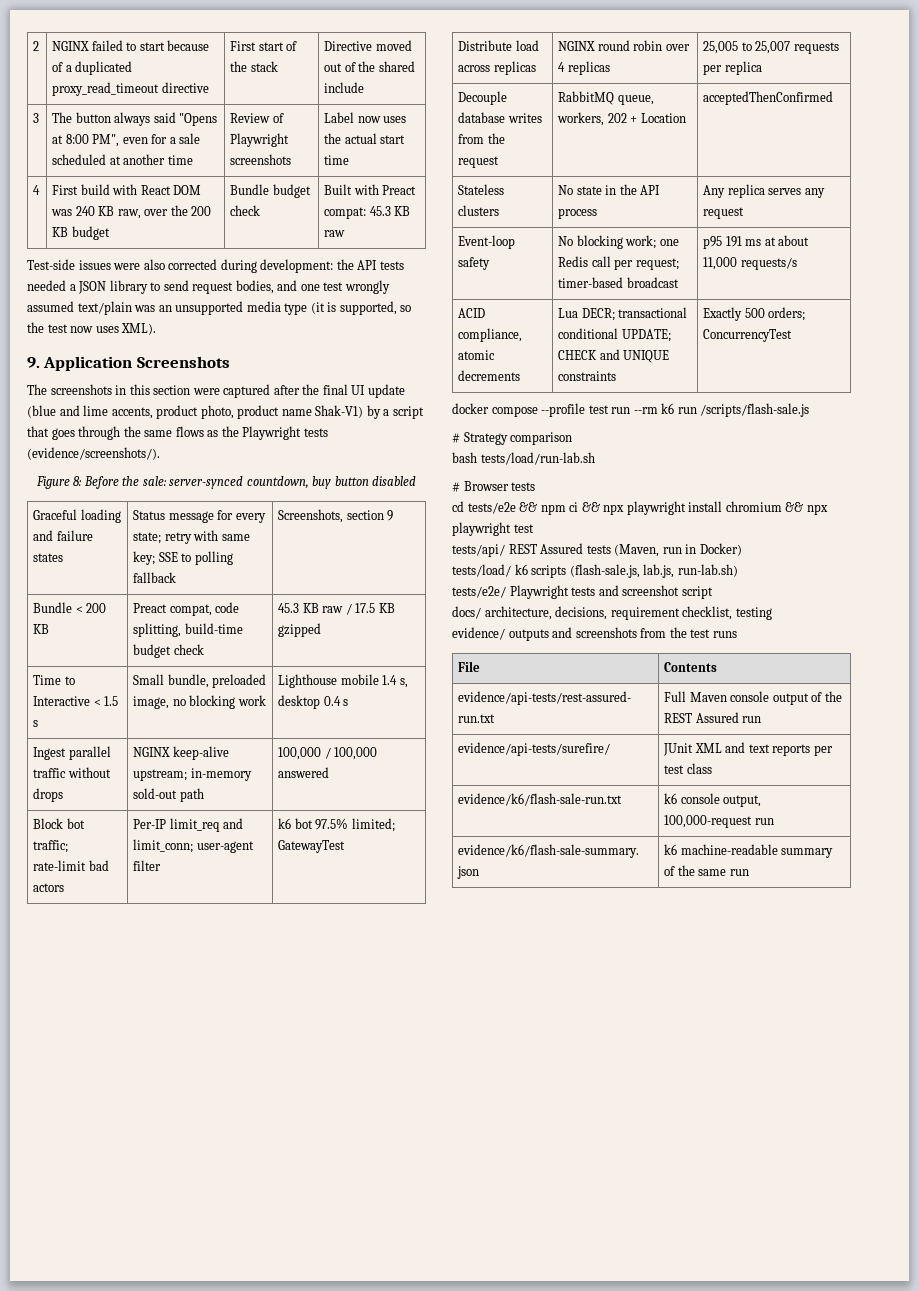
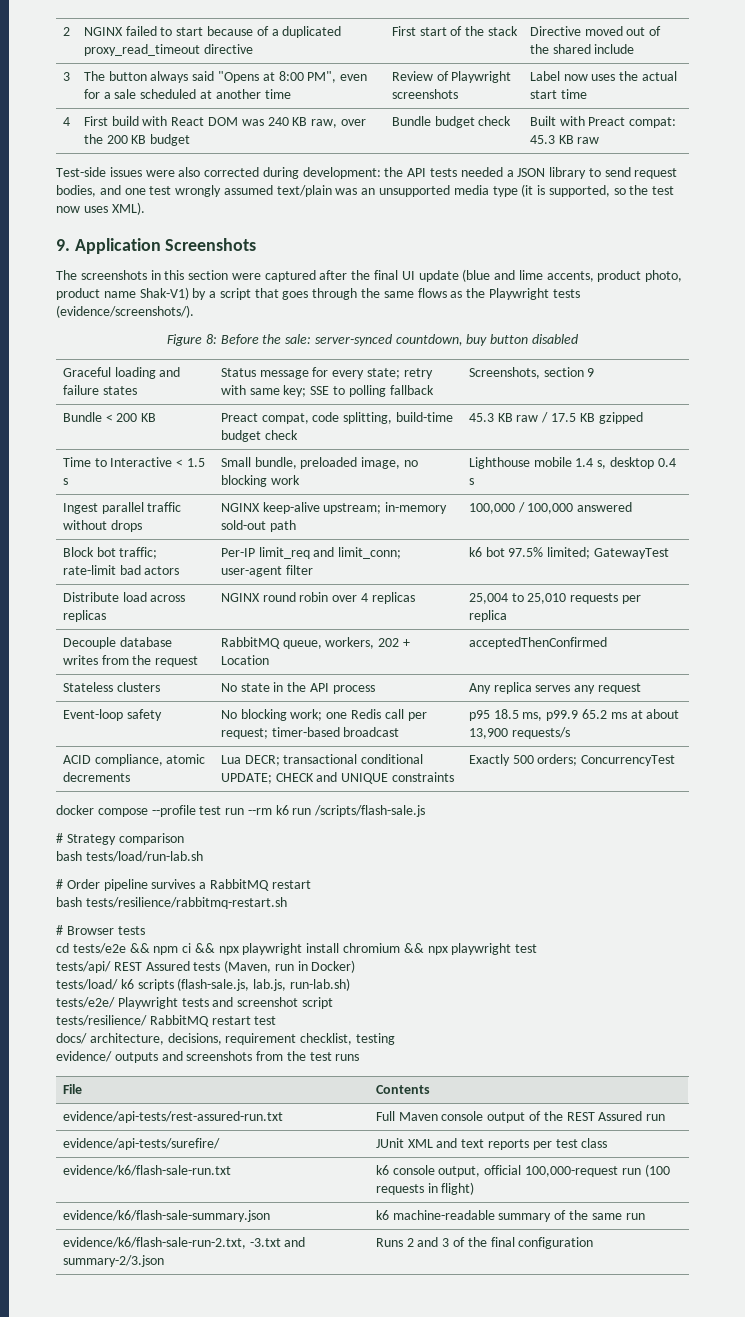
- Distribute load across replicas | NGINX round robin over 4 replicas | 25,005 to 25,007 requests per replica
+ Distribute load across replicas | NGINX round robin over 4 replicas | 25,004 to 25,010 requests per replica
- Event-loop safety | No blocking work; one Redis call per request; timer-based broadcast | p95 191 ms at about 11,000 requests/s
+ Event-loop safety | No blocking work; one Redis call per request; timer-based broadcast | p95 18.5 ms, p99.9 65.2 ms at about 13,900 requests/s
+ # Order pipeline survives a RabbitMQ restart
+ bash tests/resilience/rabbitmq-restart.sh
+ tests/resilience/ RabbitMQ restart test
- evidence/k6/flash-sale-run.txt | k6 console output, 100,000-request run
+ evidence/k6/flash-sale-run.txt | k6 console output, official 100,000-request run (100 requests in flight)
+ evidence/k6/flash-sale-run-2.txt, -3.txt and summary-2/3.json | Runs 2 and 3 of the final configuration

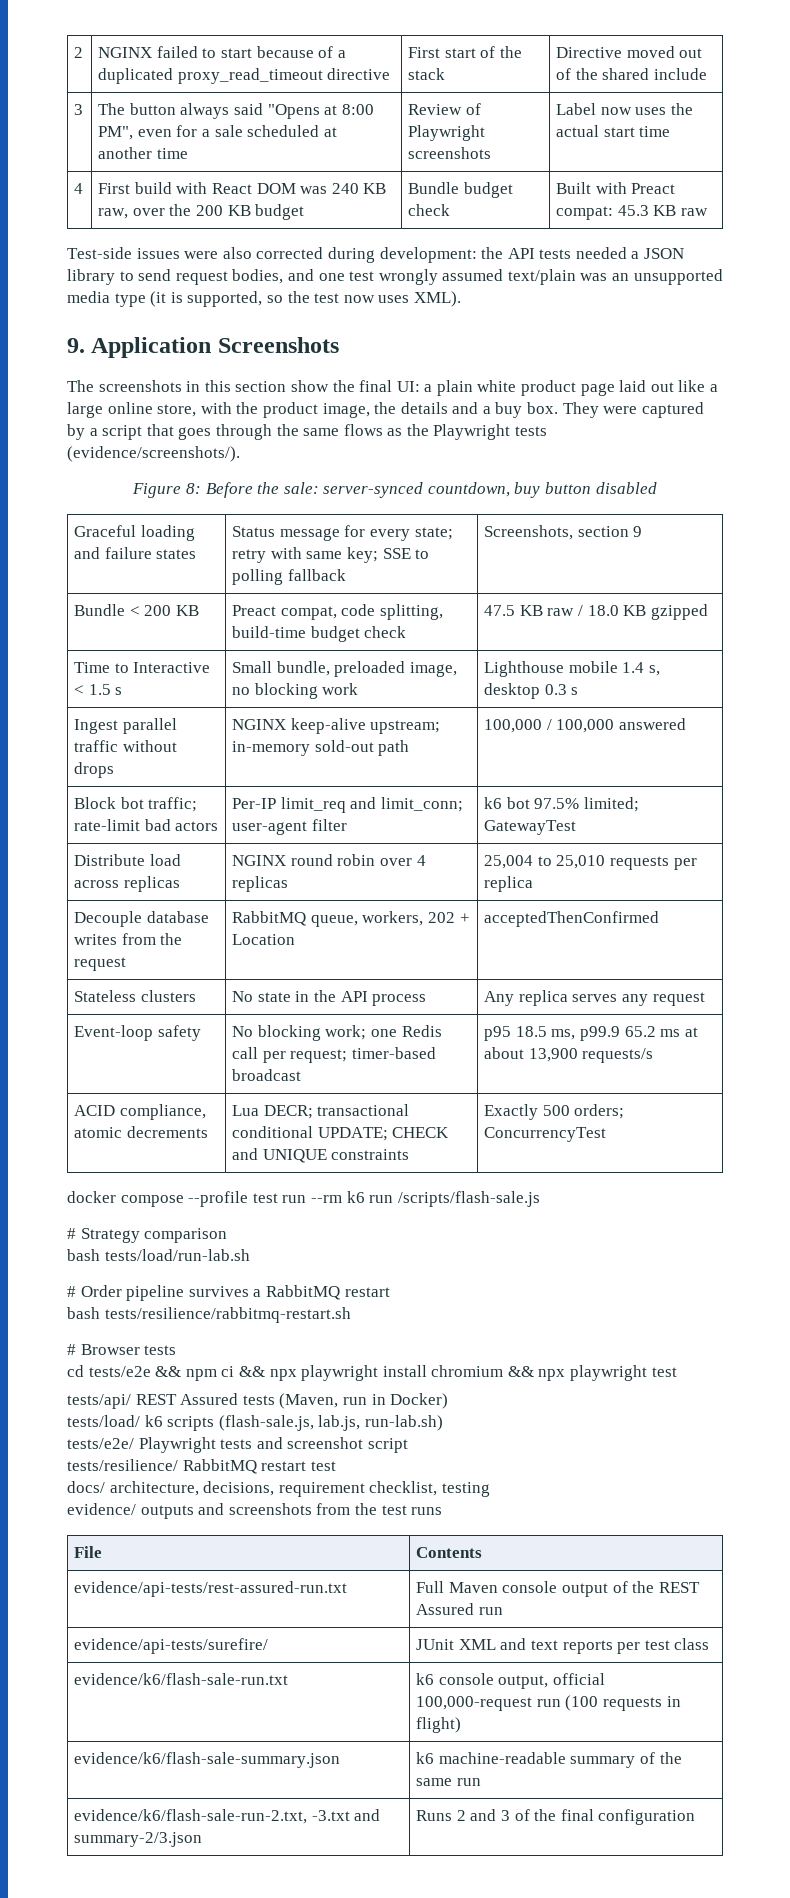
- The screenshots in this section were captured after the final UI update (blue and lime accents, product photo, product name Shak-V1) by a script that goes through the same flows as the Playwright tests (evidence/screenshots/).
+ The screenshots in this section show the final UI: a plain white product page laid out like a large online store, with the product image, the details and a buy box. They were captured by a script that goes through the same flows as the Playwright tests (evidence/screenshots/).
- Bundle < 200 KB | Preact compat, code splitting, build-time budget check | 45.3 KB raw / 17.5 KB gzipped
+ Bundle < 200 KB | Preact compat, code splitting, build-time budget check | 47.5 KB raw / 18.0 KB gzipped
- Time to Interactive < 1.5 s | Small bundle, preloaded image, no blocking work | Lighthouse mobile 1.4 s, desktop 0.4 s
+ Time to Interactive < 1.5 s | Small bundle, preloaded image, no blocking work | Lighthouse mobile 1.4 s, desktop 0.3 s

